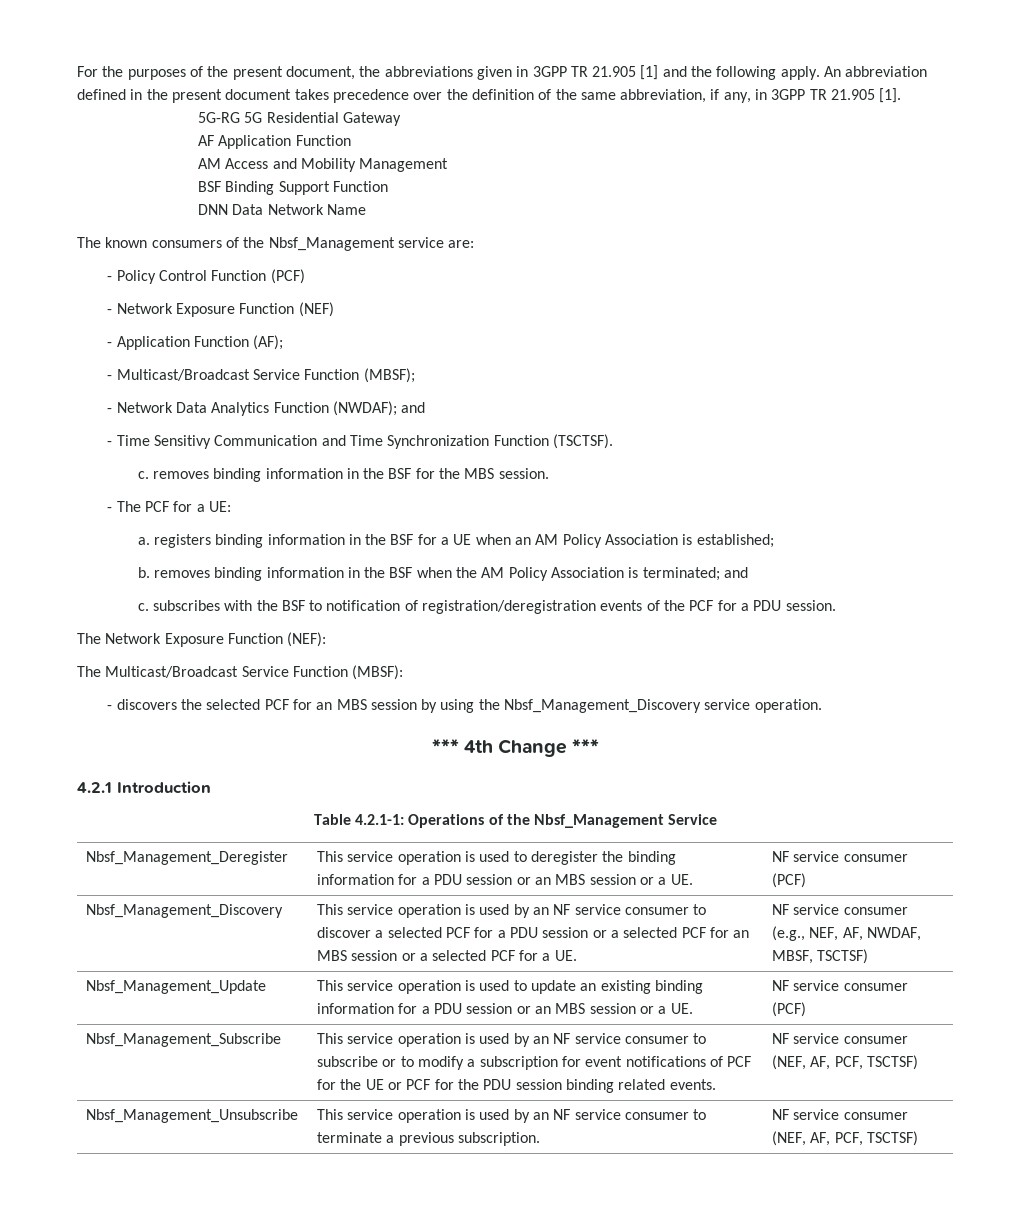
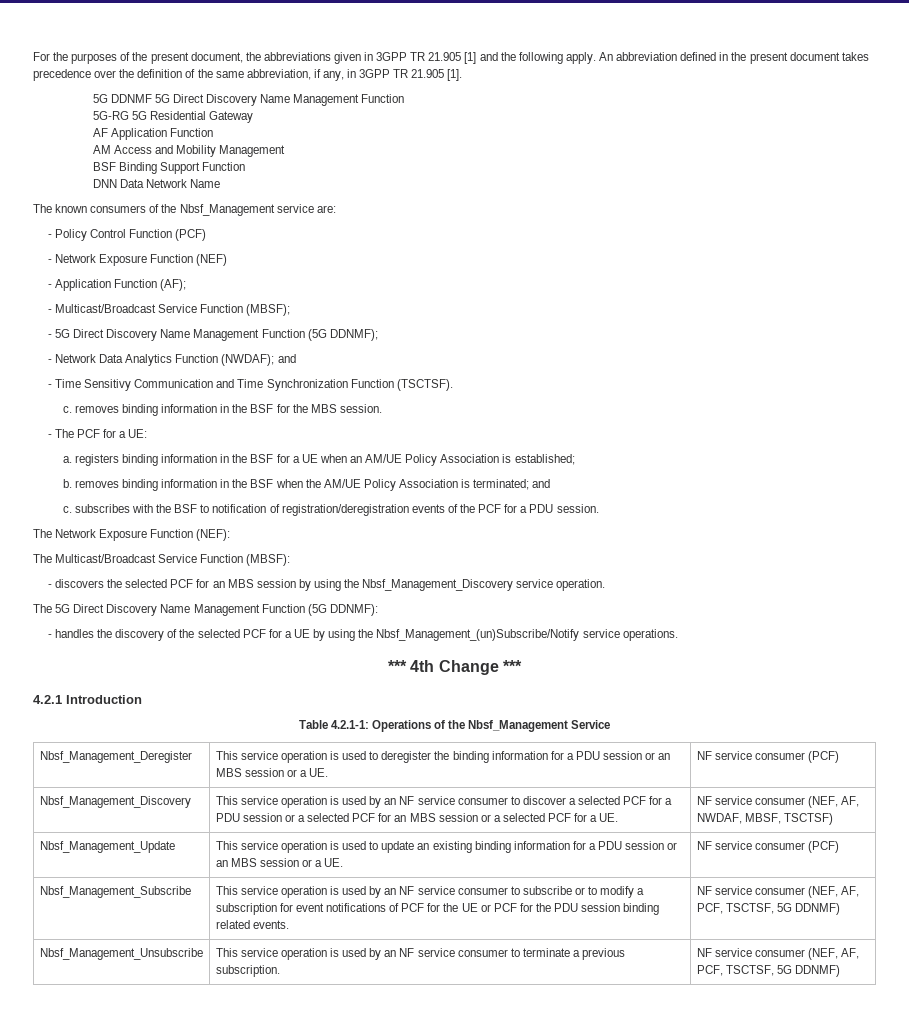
+ 5G DDNMF 5G Direct Discovery Name Management Function
+ - 5G Direct Discovery Name Management Function (5G DDNMF);
- a. registers binding information in the BSF for a UE when an AM Policy Association is established;
+ a. registers binding information in the BSF for a UE when an AM/UE Policy Association is established;
- b. removes binding information in the BSF when the AM Policy Association is terminated; and
+ b. removes binding information in the BSF when the AM/UE Policy Association is terminated; and
+ The 5G Direct Discovery Name Management Function (5G DDNMF):
+ - handles the discovery of the selected PCF for a UE by using the Nbsf_Management_(un)Subscribe/Notify service operations.
- NF service consumer (e.g., NEF, AF, NWDAF, MBSF, TSCTSF)
+ NF service consumer (NEF, AF, NWDAF, MBSF, TSCTSF)
- This service operation is used by an NF service consumer to subscribe or to modify a subscription for event notifications of PCF for the UE or PCF for the PDU session binding related events. | NF service consumer (NEF, AF, PCF, TSCTSF)
+ This service operation is used by an NF service consumer to subscribe or to modify a subscription for event notifications of PCF for the UE or PCF for the PDU session binding related events. | NF service consumer (NEF, AF, PCF, TSCTSF, 5G DDNMF)
- Nbsf_Management_Unsubscribe | This service operation is used by an NF service consumer to terminate a previous subscription. | NF service consumer (NEF, AF, PCF, TSCTSF)
+ Nbsf_Management_Unsubscribe | This service operation is used by an NF service consumer to terminate a previous subscription. | NF service consumer (NEF, AF, PCF, TSCTSF, 5G DDNMF)

